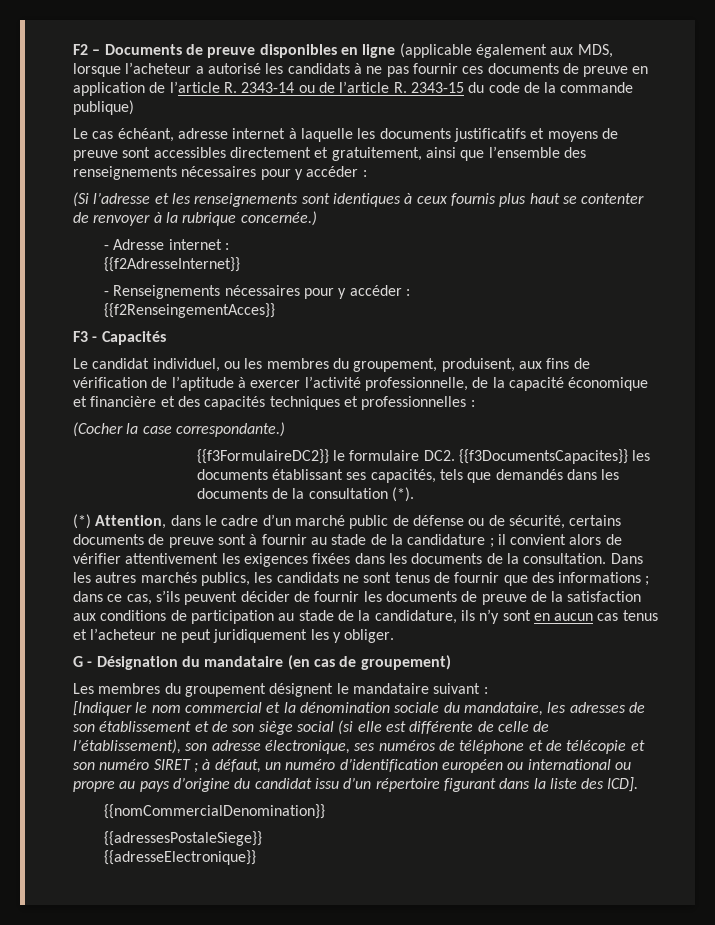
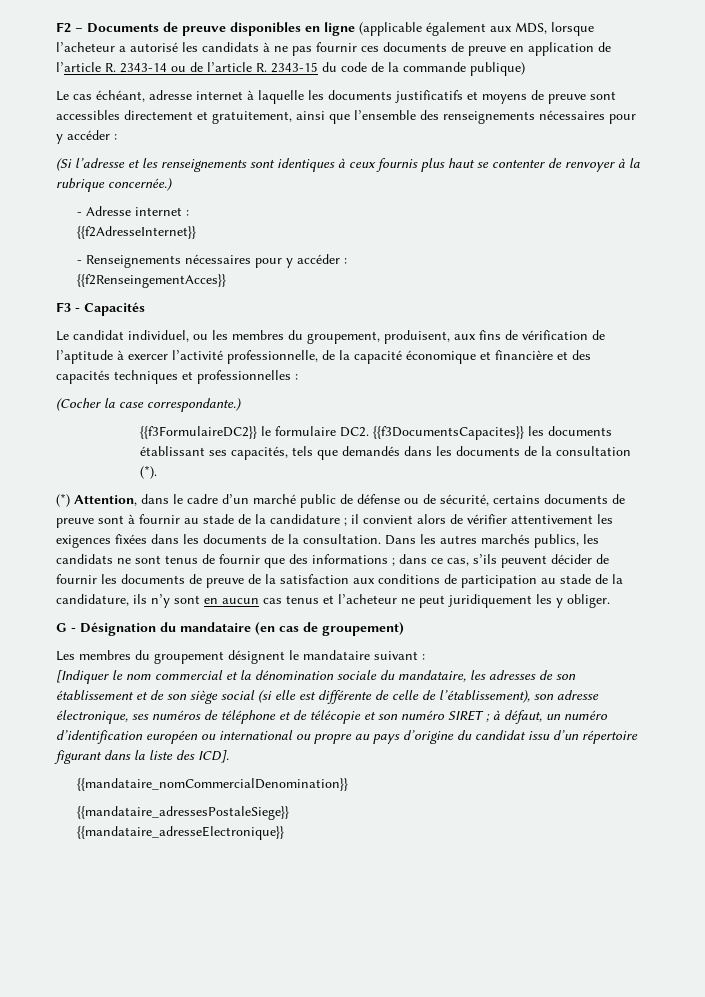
- {{nomCommercialDenomination}}
- {{adressesPostaleSiege}}
- {{adresseElectronique}}
+ {{mandataire_nomCommercialDenomination}}
+ {{mandataire_adressesPostaleSiege}}
+ {{mandataire_adresseElectronique}}

